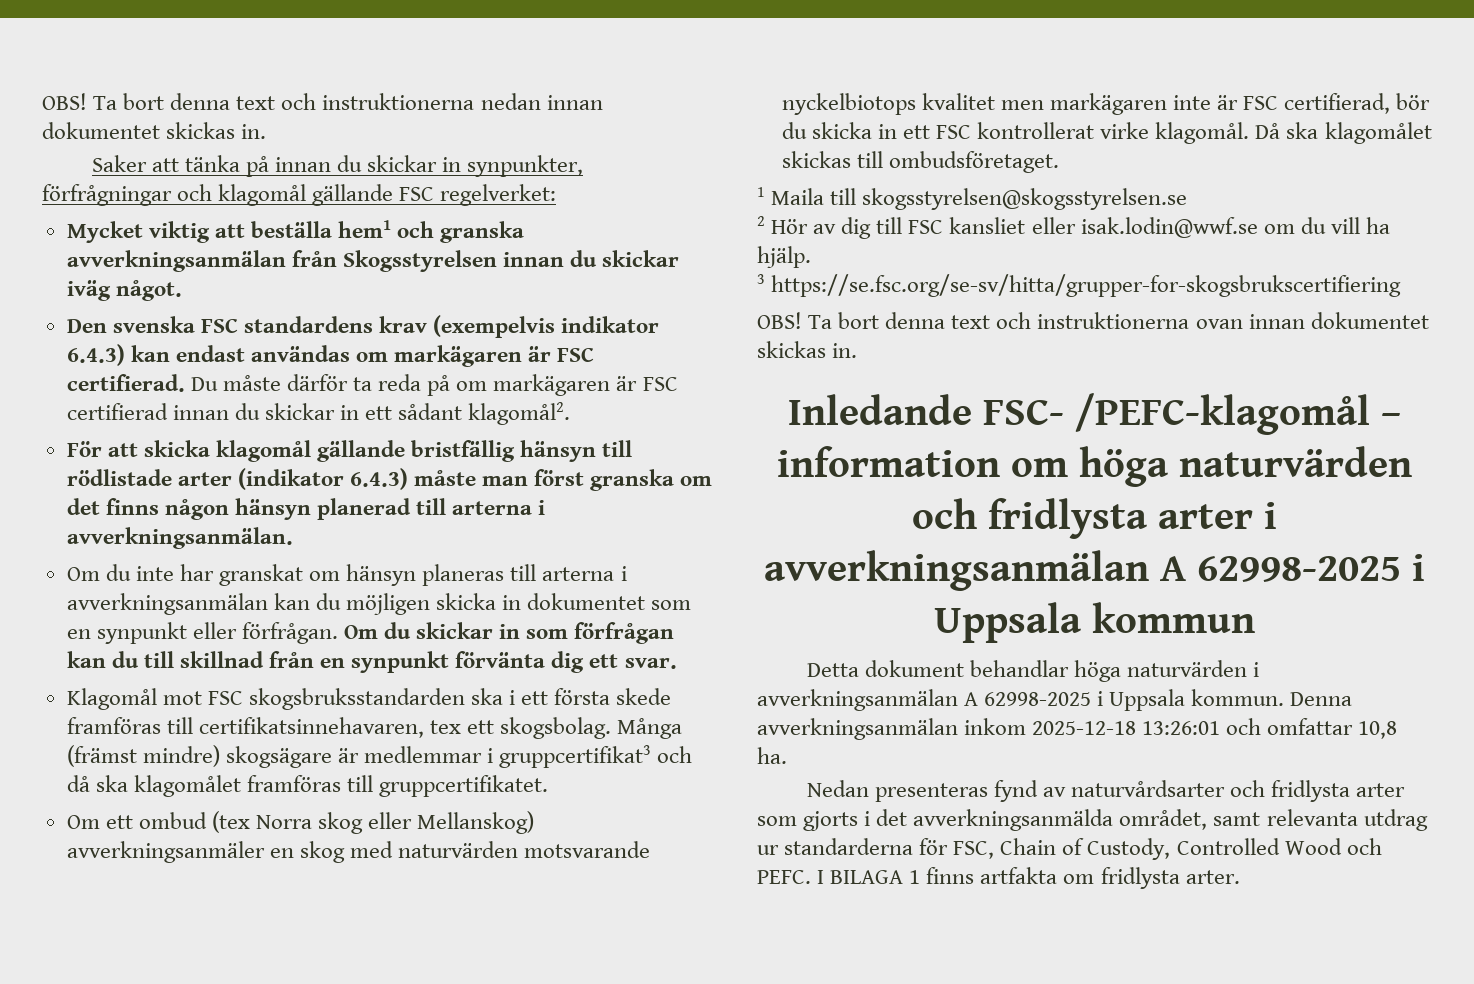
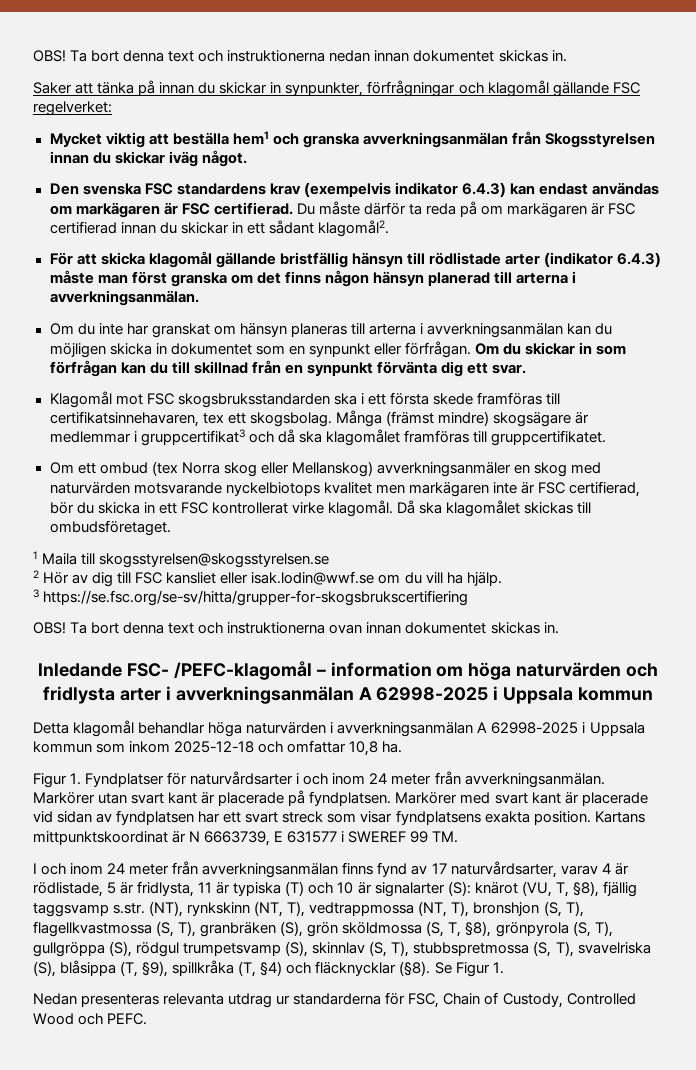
- Detta dokument behandlar höga naturvärden i avverkningsanmälan A 62998-2025 i Uppsala kommun. Denna avverkningsanmälan inkom 2025-12-18 13:26:01 och omfattar 10,8 ha.
+ Detta klagomål behandlar höga naturvärden i avverkningsanmälan A 62998-2025 i Uppsala kommun som inkom 2025-12-18 och omfattar 10,8 ha.
- Nedan presenteras fynd av naturvårdsarter och fridlysta arter som gjorts i det avverkningsanmälda området, samt relevanta utdrag ur standarderna för FSC, Chain of Custody, Controlled Wood och PEFC. I BILAGA 1 finns artfakta om fridlysta arter.
+ Figur 1. Fyndplatser för naturvårdsarter i och inom 24 meter från avverkningsanmälan. Markörer utan svart kant är placerade på fyndplatsen. Markörer med svart kant är placerade vid sidan av fyndplatsen har ett svart streck som visar fyndplatsens exakta position. Kartans mittpunktskoordinat är N 6663739, E 631577 i SWEREF 99 TM.
+ I och inom 24 meter från avverkningsanmälan finns fynd av 17 naturvårdsarter, varav 4 är rödlistade, 5 är fridlysta, 11 är typiska (T) och 10 är signalarter (S): knärot (VU, T, §8), fjällig taggsvamp s.str. (NT), rynkskinn (NT, T), vedtrappmossa (NT, T), bronshjon (S, T), flagellkvastmossa (S, T), granbräken (S), grön sköldmossa (S, T, §8), grönpyrola (S, T), gullgröppa (S), rödgul trumpetsvamp (S), skinnlav (S, T), stubbspretmossa (S, T), svavelriska (S), blåsippa (T, §9), spillkråka (T, §4) och fläcknycklar (§8). Se Figur 1.
+ Nedan presenteras relevanta utdrag ur standarderna för FSC, Chain of Custody, Controlled Wood och PEFC.

